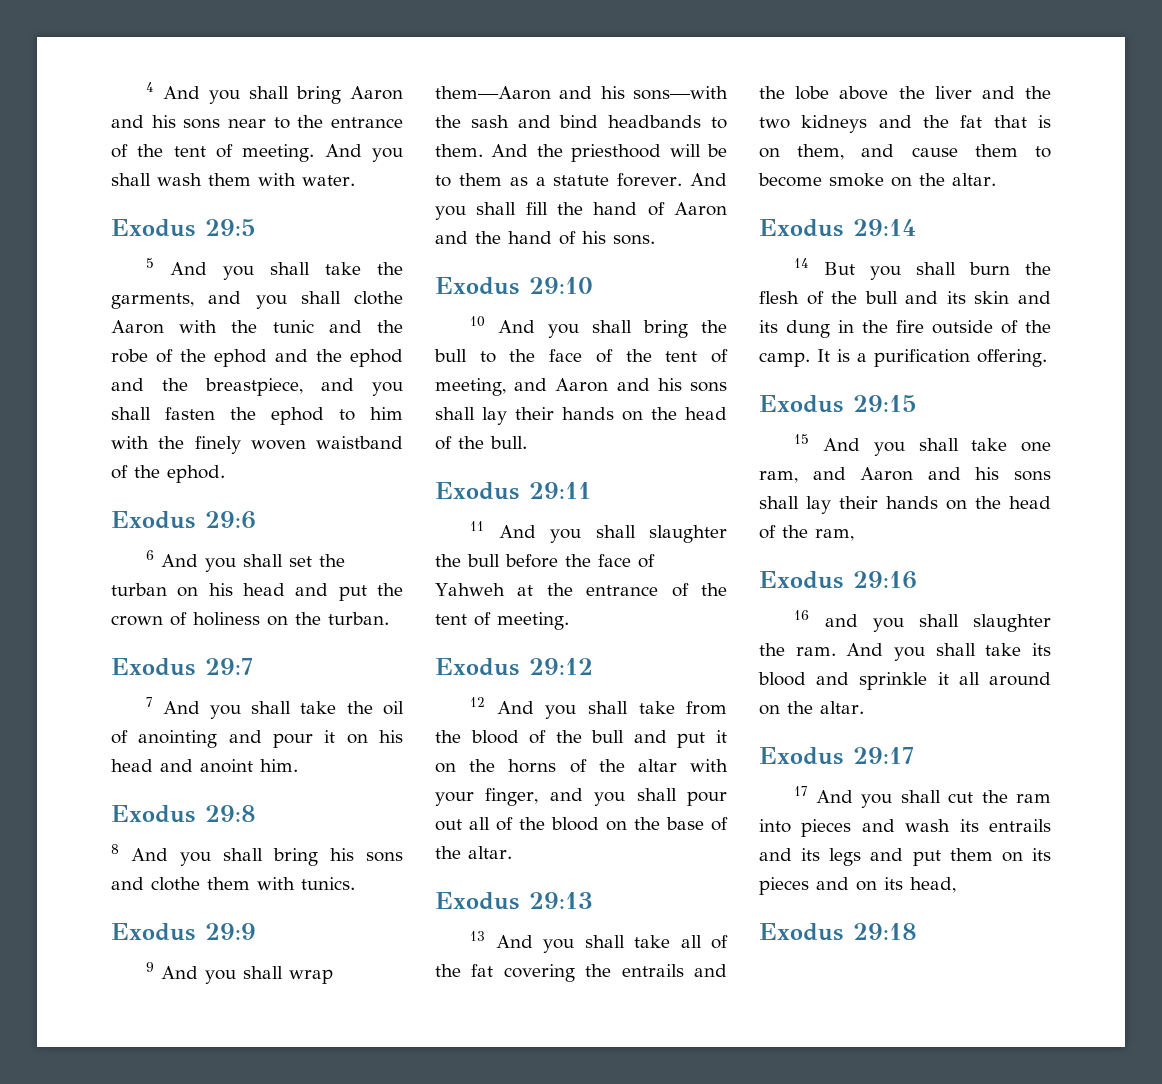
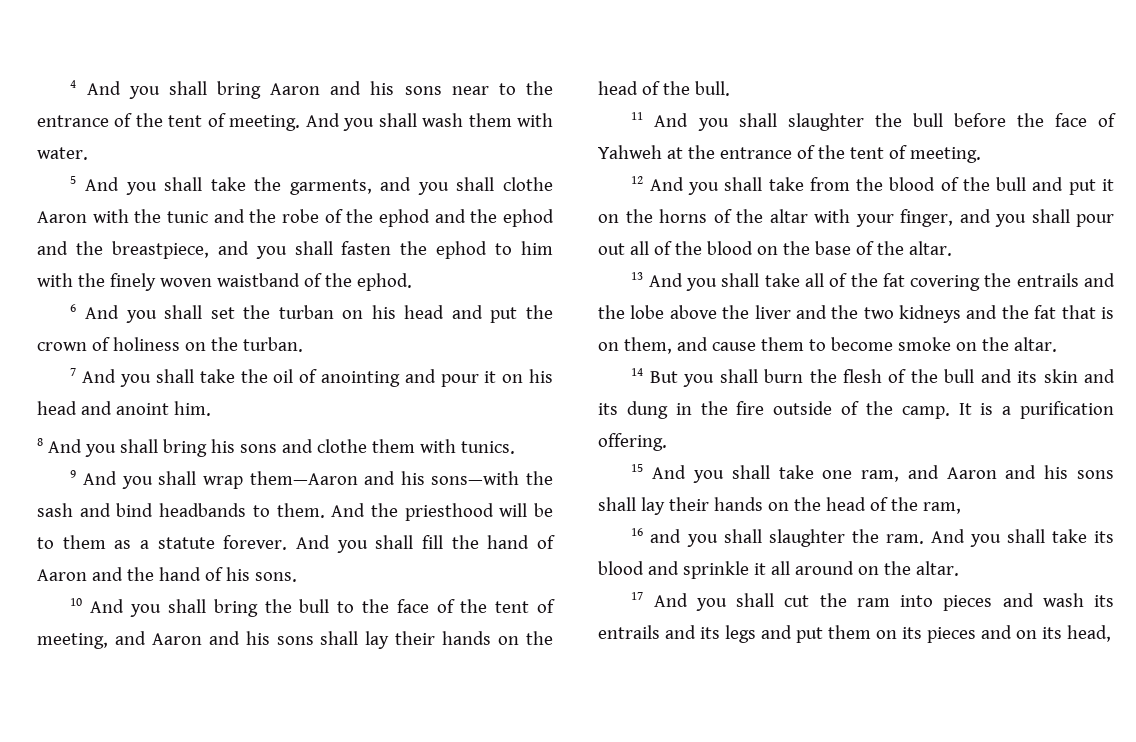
- Exodus 29:5
- Exodus 29:6
- Exodus 29:7
- Exodus 29:8
- Exodus 29:9
- Exodus 29:10
- Exodus 29:11
- Exodus 29:12
- Exodus 29:13
- Exodus 29:14
- Exodus 29:15
- Exodus 29:16
- Exodus 29:17
- Exodus 29:18

